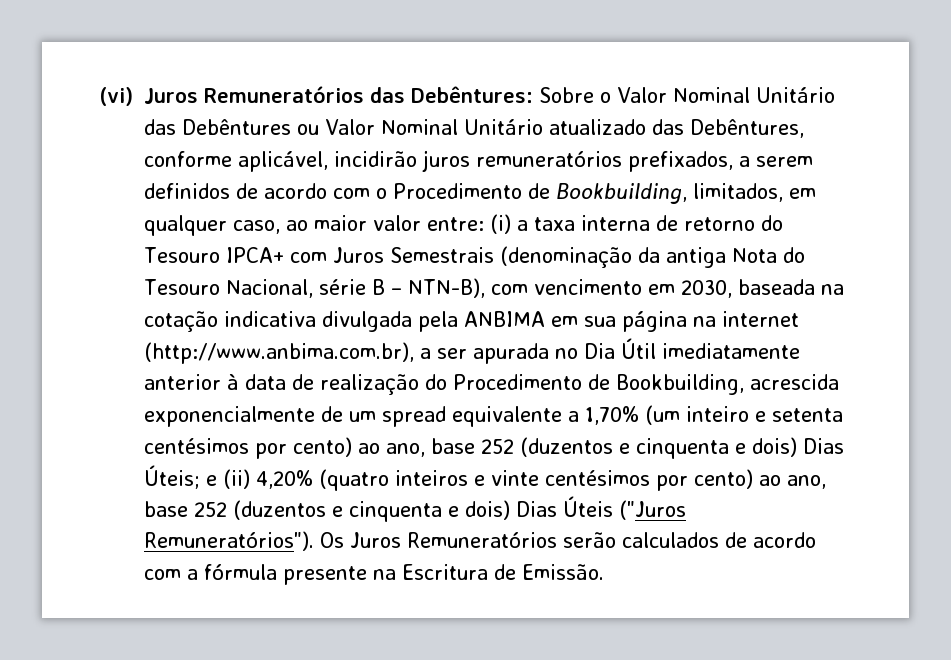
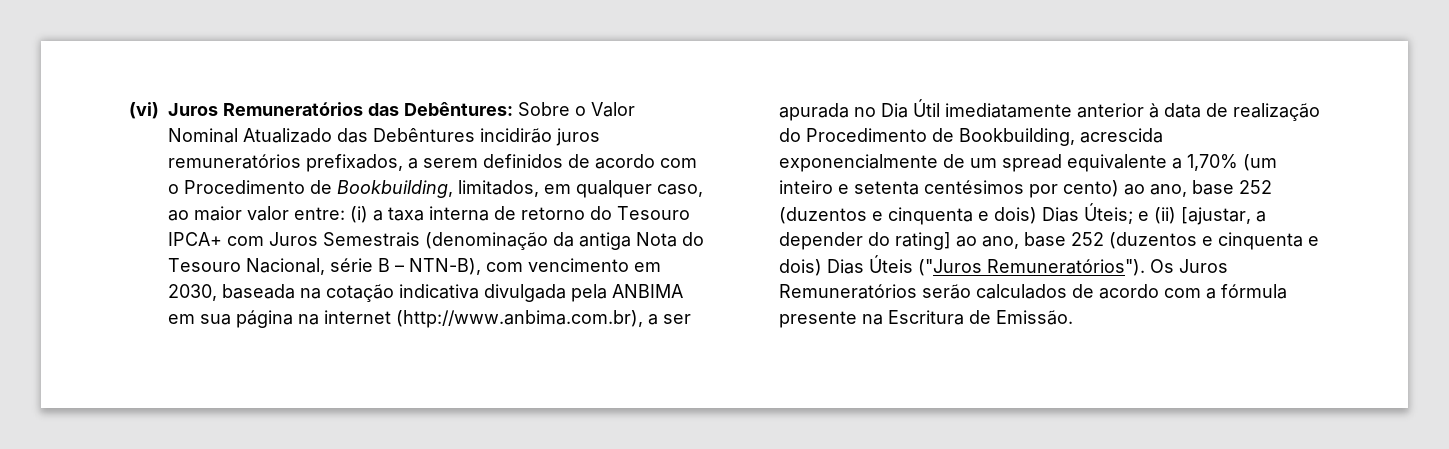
- Sobre o Valor Nominal Unitário das Debêntures ou Valor Nominal Unitário atualizado das Debêntures, conforme aplicável, incidirão juros remuneratórios prefixados, a serem definidos de acordo com o Procedimento de Bookbuilding, limitados, em qualquer caso, ao maior valor entre:
+ Sobre o Valor Nominal Atualizado das Debêntures incidirão juros remuneratórios prefixados, a serem definidos de acordo com o Procedimento de Bookbuilding, limitados, em qualquer caso, ao maior valor entre:
- e (ii) 4,20% (quatro inteiros e vinte centésimos por cento) ao ano, base 252 (duzentos e cinquenta e dois) Dias Úteis ("Juros Remuneratórios").
+ e (ii) [ajustar, a depender do rating] ao ano, base 252 (duzentos e cinquenta e dois) Dias Úteis ("Juros Remuneratórios").

